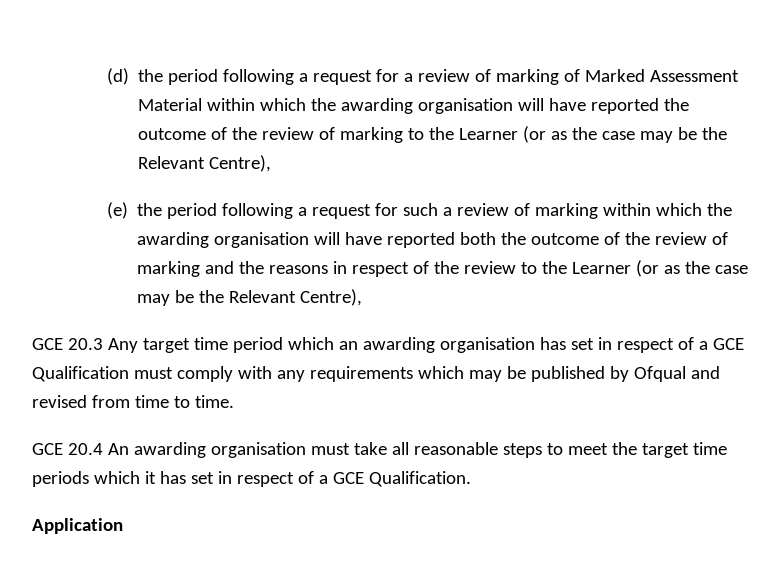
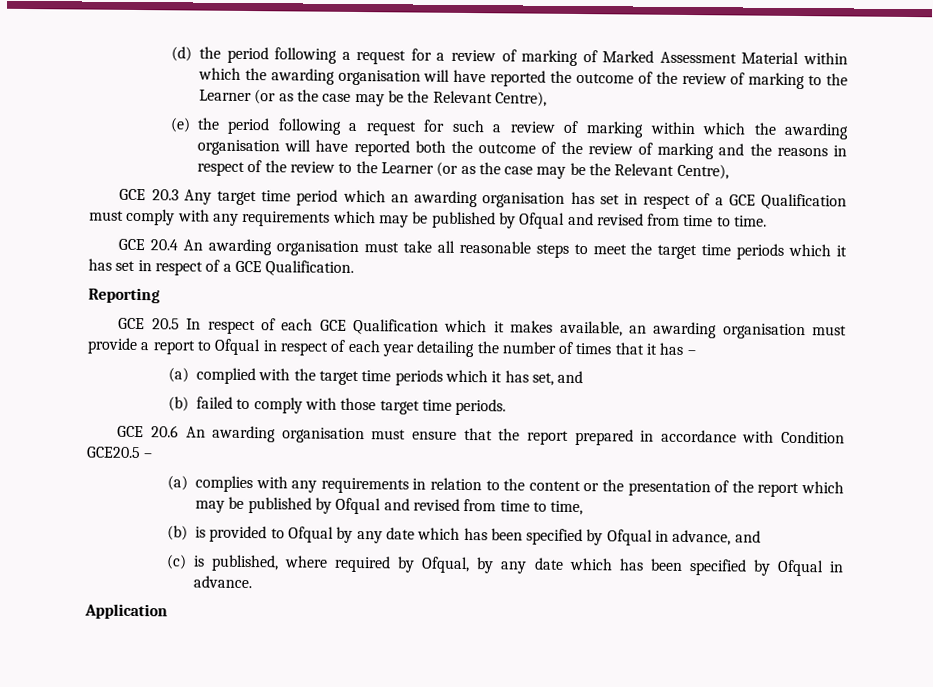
+ Reporting
+ GCE 20.5 In respect of each GCE Qualification which it makes available, an awarding organisation must provide a report to Ofqual in respect of each year detailing the number of times that it has –
+ (a) complied with the target time periods which it has set, and
+ (b) failed to comply with those target time periods.
+ GCE 20.6 An awarding organisation must ensure that the report prepared in accordance with Condition GCE20.5 –
+ (a) complies with any requirements in relation to the content or the presentation of the report which may be published by Ofqual and revised from time to time,
+ (b) is provided to Ofqual by any date which has been specified by Ofqual in advance, and
+ (c) is published, where required by Ofqual, by any date which has been specified by Ofqual in advance.

